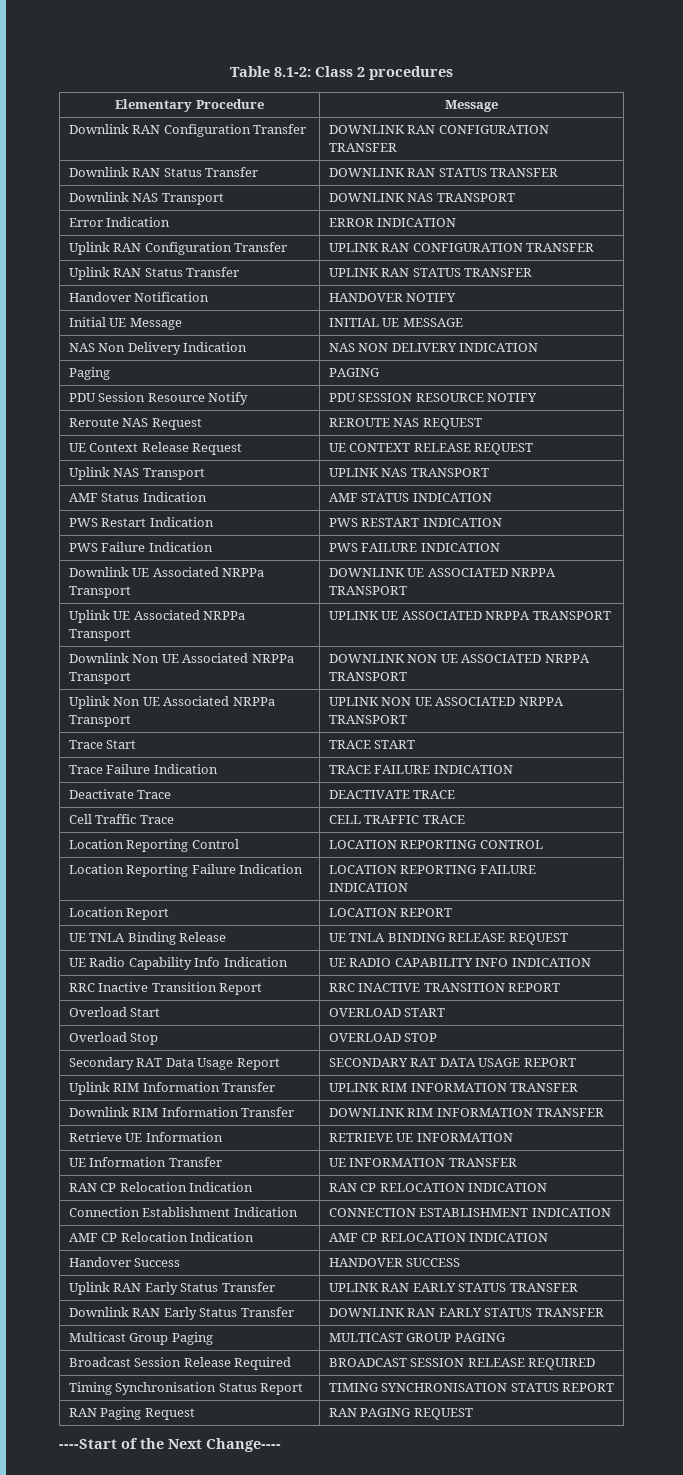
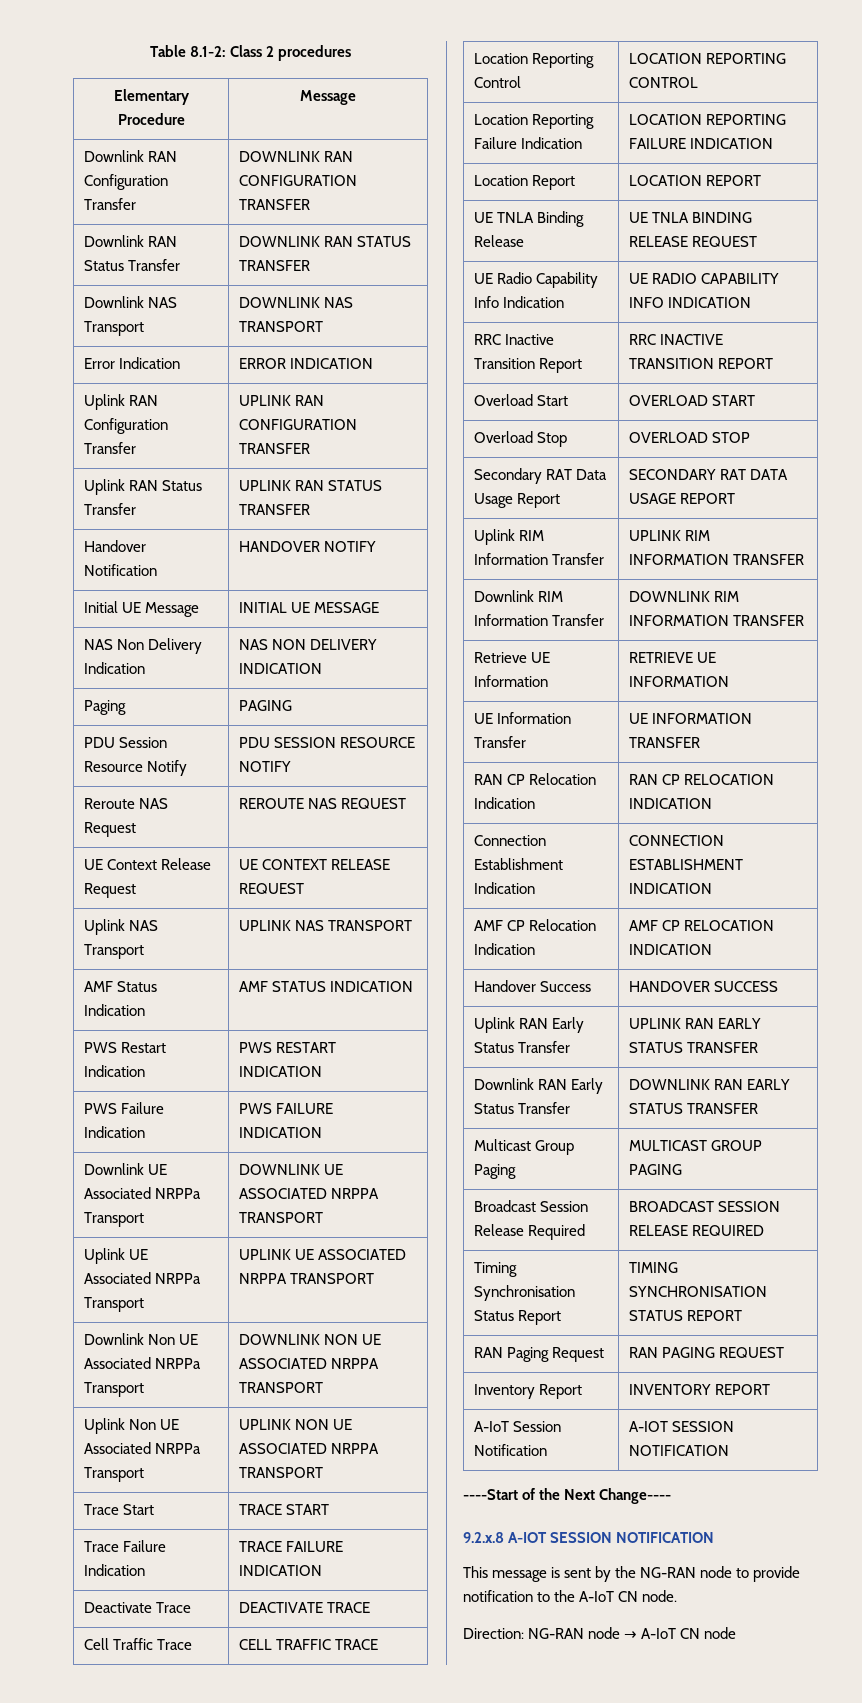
+ Inventory Report | INVENTORY REPORT
+ A-IoT Session Notification | A-IOT SESSION NOTIFICATION
+ 9.2.x.8 A-IOT SESSION NOTIFICATION
+ This message is sent by the NG-RAN node to provide notification to the A-IoT CN node.
+ Direction: NG-RAN node → A-IoT CN node

